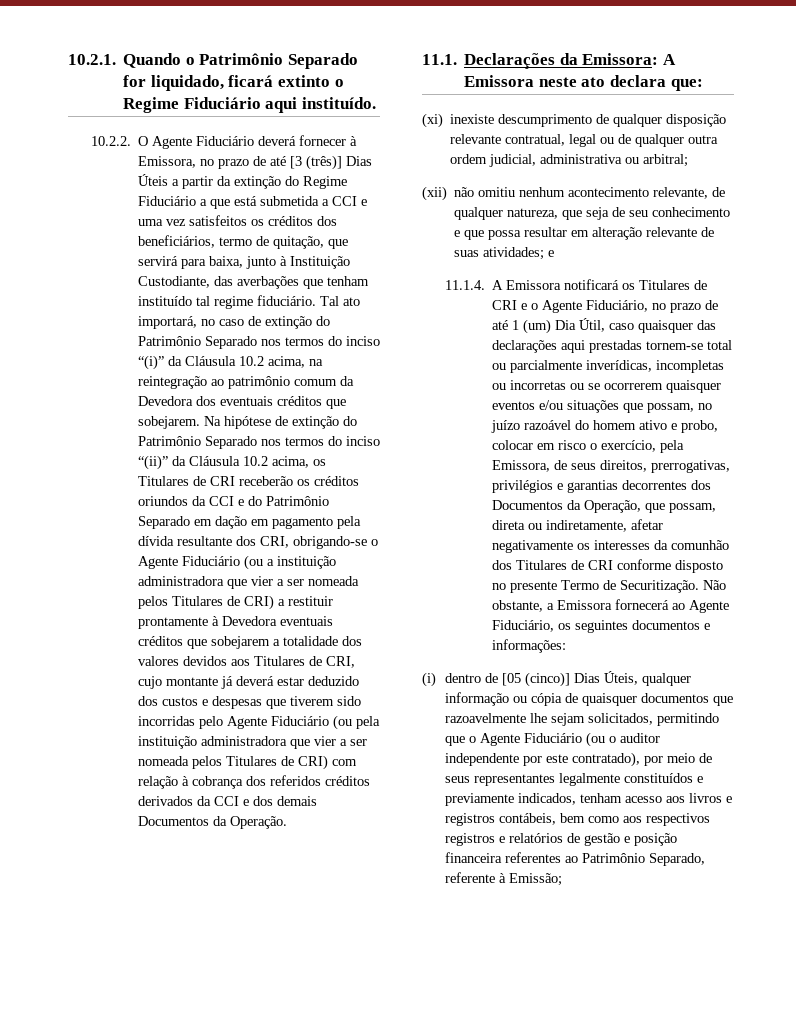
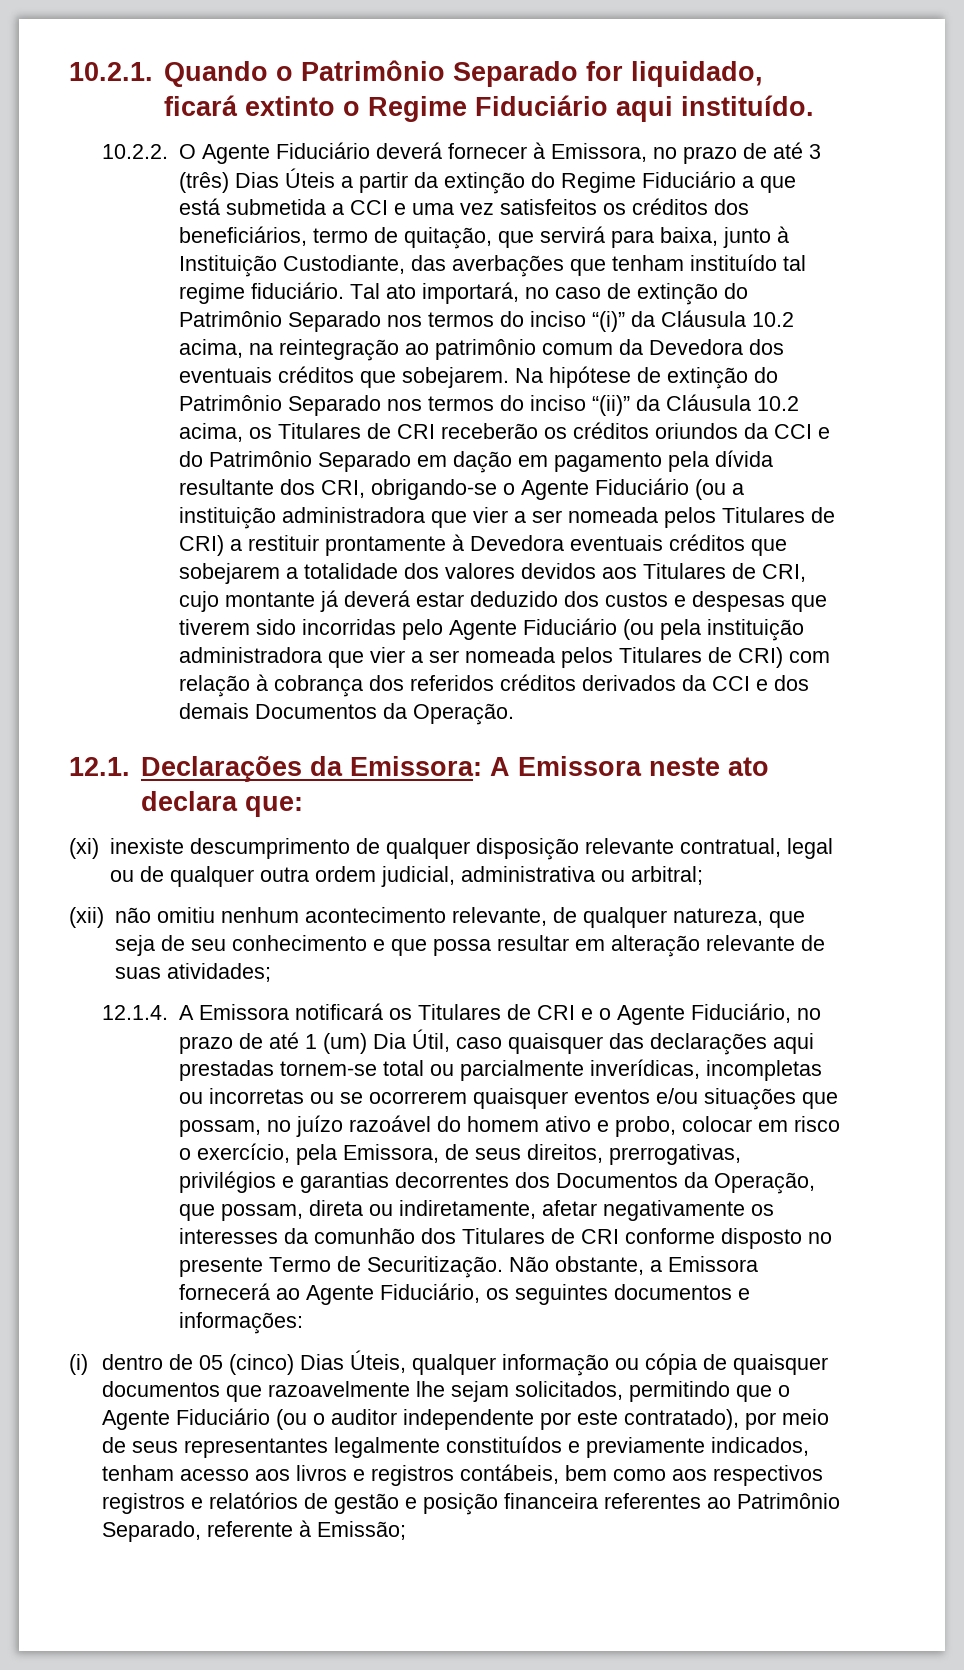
- 10.2.2. O Agente Fiduciário deverá fornecer à Emissora, no prazo de até [3 (três)] Dias Úteis a partir da extinção do Regime Fiduciário a que está submetida a CCI e uma vez satisfeitos os créditos dos beneficiários, termo de quitação, que servirá para baixa, junto à Instituição Custodiante, das averbações que tenham instituído tal regime fiduciário.
+ 10.2.2. O Agente Fiduciário deverá fornecer à Emissora, no prazo de até 3 (três) Dias Úteis a partir da extinção do Regime Fiduciário a que está submetida a CCI e uma vez satisfeitos os créditos dos beneficiários, termo de quitação, que servirá para baixa, junto à Instituição Custodiante, das averbações que tenham instituído tal regime fiduciário.
- 11.1. Declarações da Emissora: A Emissora neste ato declara que:
+ 12.1. Declarações da Emissora: A Emissora neste ato declara que:
- (xii) não omitiu nenhum acontecimento relevante, de qualquer natureza, que seja de seu conhecimento e que possa resultar em alteração relevante de suas atividades; e
- 11.1.4. A Emissora notificará os Titulares de CRI e o Agente Fiduciário, no prazo de até 1 (um) Dia Útil, caso quaisquer das declarações aqui prestadas tornem-se total ou parcialmente inverídicas, incompletas ou incorretas ou se ocorrerem quaisquer eventos e/ou situações que possam, no juízo razoável do homem ativo e probo, colocar em risco o exercício, pela Emissora, de seus direitos, prerrogativas, privilégios e garantias decorrentes dos Documentos da Operação, que possam, direta ou indiretamente, afetar negativamente os interesses da comunhão dos Titulares de CRI conforme disposto no presente Termo de Securitização.
+ (xii) não omitiu nenhum acontecimento relevante, de qualquer natureza, que seja de seu conhecimento e que possa resultar em alteração relevante de suas atividades;
+ 12.1.4. A Emissora notificará os Titulares de CRI e o Agente Fiduciário, no prazo de até 1 (um) Dia Útil, caso quaisquer das declarações aqui prestadas tornem-se total ou parcialmente inverídicas, incompletas ou incorretas ou se ocorrerem quaisquer eventos e/ou situações que possam, no juízo razoável do homem ativo e probo, colocar em risco o exercício, pela Emissora, de seus direitos, prerrogativas, privilégios e garantias decorrentes dos Documentos da Operação, que possam, direta ou indiretamente, afetar negativamente os interesses da comunhão dos Titulares de CRI conforme disposto no presente Termo de Securitização.
- (i) dentro de [05 (cinco)] Dias Úteis, qualquer informação ou cópia de quaisquer documentos que razoavelmente lhe sejam solicitados, permitindo que o Agente Fiduciário (ou o auditor independente por este contratado), por meio de seus representantes legalmente constituídos e previamente indicados, tenham acesso aos livros e registros contábeis, bem como aos respectivos registros e relatórios de gestão e posição financeira referentes ao Patrimônio Separado, referente à Emissão;
+ (i) dentro de 05 (cinco) Dias Úteis, qualquer informação ou cópia de quaisquer documentos que razoavelmente lhe sejam solicitados, permitindo que o Agente Fiduciário (ou o auditor independente por este contratado), por meio de seus representantes legalmente constituídos e previamente indicados, tenham acesso aos livros e registros contábeis, bem como aos respectivos registros e relatórios de gestão e posição financeira referentes ao Patrimônio Separado, referente à Emissão;

